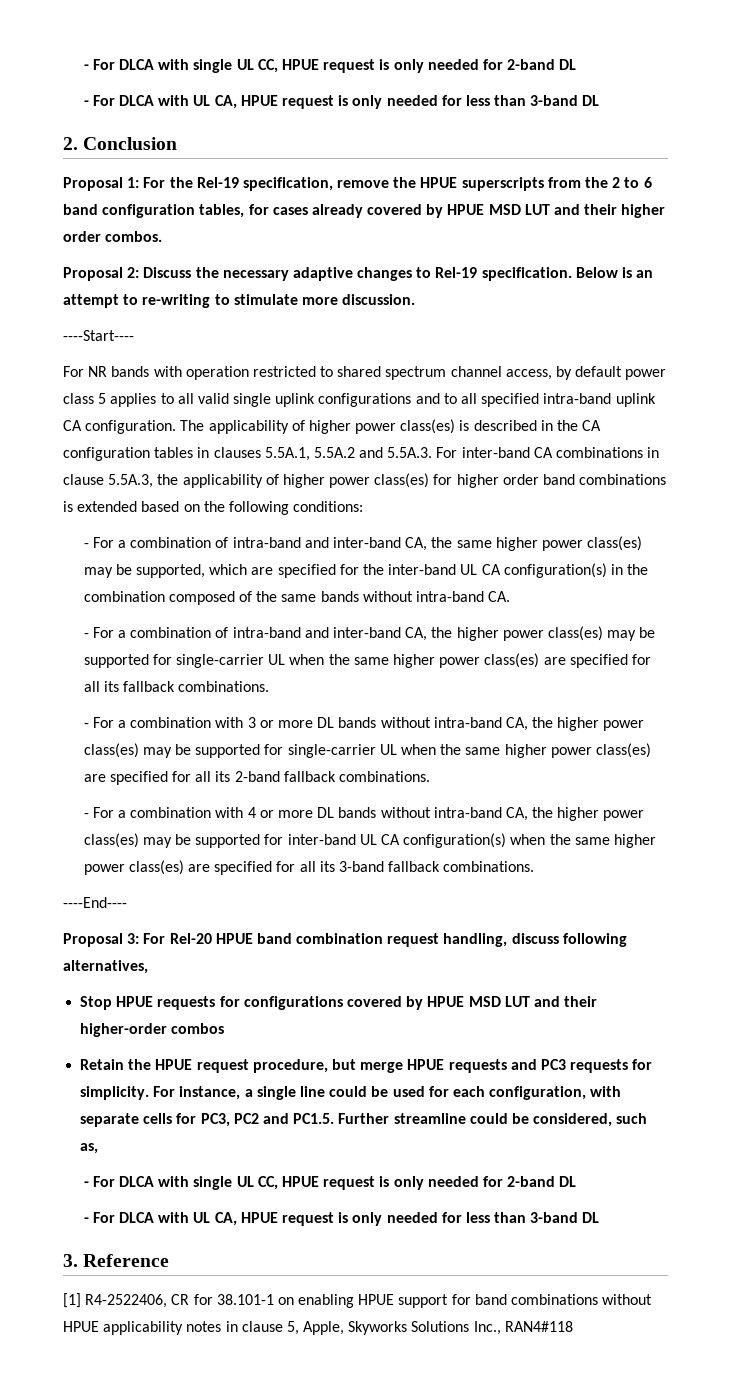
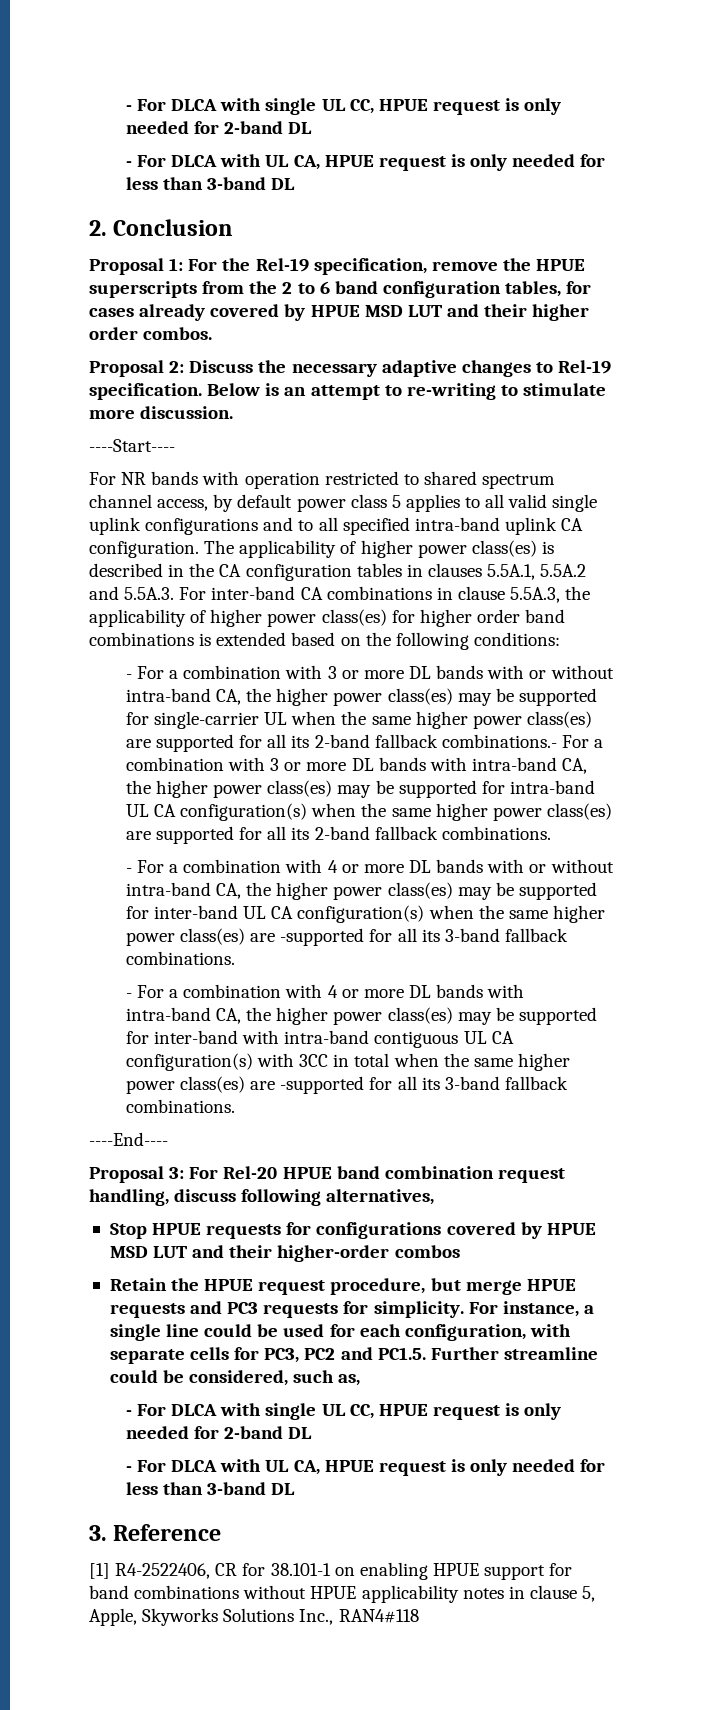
- - For a combination of intra-band and inter-band CA, the same higher power class(es) may be supported, which are specified for the inter-band UL CA configuration(s) in the combination composed of the same bands without intra-band CA.
- - For a combination of intra-band and inter-band CA, the higher power class(es) may be supported for single-carrier UL when the same higher power class(es) are specified for all its fallback combinations.
- - For a combination with 3 or more DL bands without intra-band CA, the higher power class(es) may be supported for single-carrier UL when the same higher power class(es) are specified for all its 2-band fallback combinations.
+ - For a combination with 3 or more DL bands with or without intra-band CA, the higher power class(es) may be supported for single-carrier UL when the same higher power class(es) are supported for all its 2-band fallback combinations.- For a combination with 3 or more DL bands with intra-band CA, the higher power class(es) may be supported for intra-band UL CA configuration(s) when the same higher power class(es) are supported for all its 2-band fallback combinations.
- - For a combination with 4 or more DL bands without intra-band CA, the higher power class(es) may be supported for inter-band UL CA configuration(s) when the same higher power class(es) are specified for all its 3-band fallback combinations.
+ - For a combination with 4 or more DL bands with or without intra-band CA, the higher power class(es) may be supported for inter-band UL CA configuration(s) when the same higher power class(es) are -supported for all its 3-band fallback combinations.
+ - For a combination with 4 or more DL bands with intra-band CA, the higher power class(es) may be supported for inter-band with intra-band contiguous UL CA configuration(s) with 3CC in total when the same higher power class(es) are -supported for all its 3-band fallback combinations.

